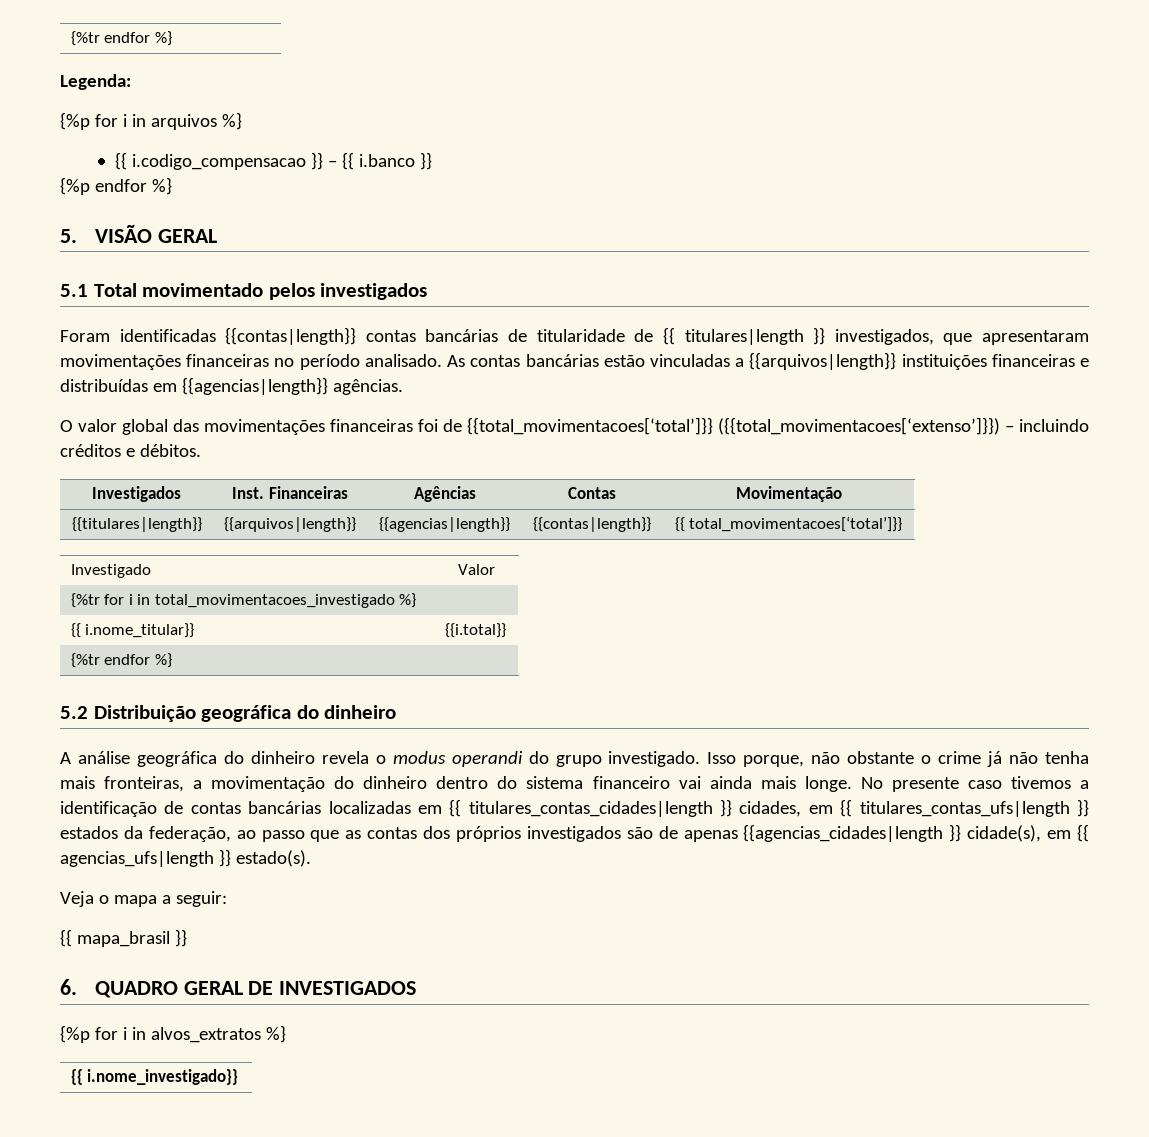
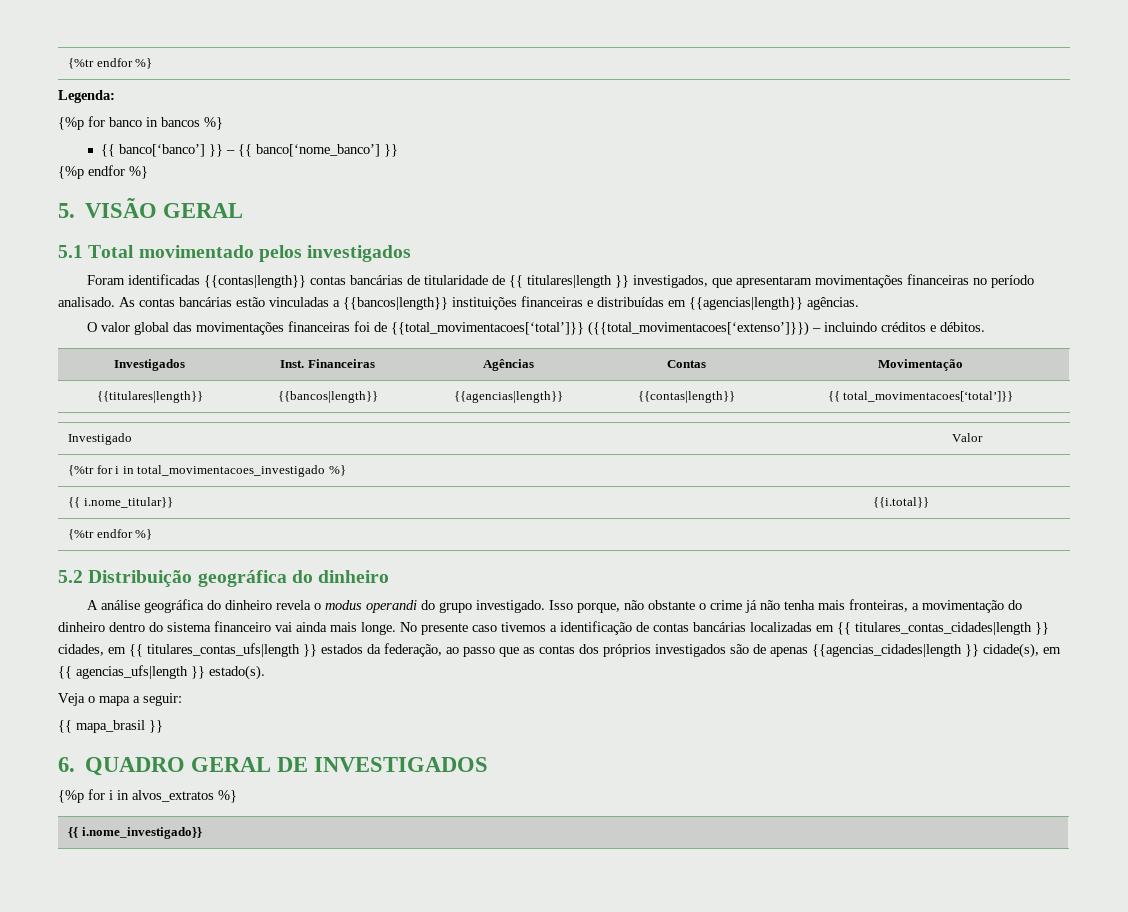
- {%p for i in arquivos %}
- {{ i.codigo_compensacao }} – {{ i.banco }}
+ {%p for banco in bancos %}
+ {{ banco[‘banco’] }} – {{ banco[‘nome_banco’] }}
- As contas bancárias estão vinculadas a {{arquivos|length}} instituições financeiras e distribuídas em {{agencias|length}} agências.
+ As contas bancárias estão vinculadas a {{bancos|length}} instituições financeiras e distribuídas em {{agencias|length}} agências.
- {{titulares|length}} | {{arquivos|length}} | {{agencias|length}} | {{contas|length}} | {{ total_movimentacoes[‘total’]}}
+ {{titulares|length}} | {{bancos|length}} | {{agencias|length}} | {{contas|length}} | {{ total_movimentacoes[‘total’]}}

